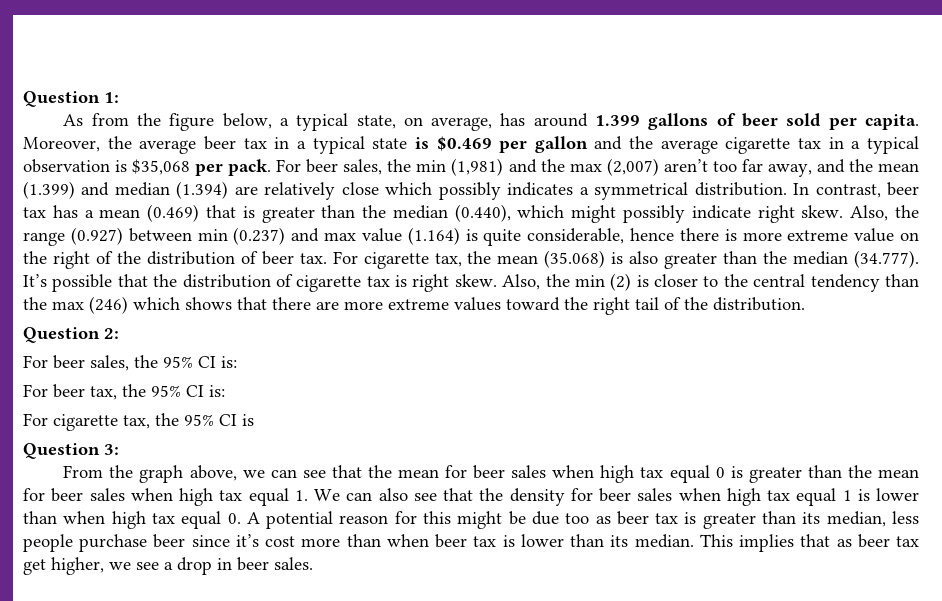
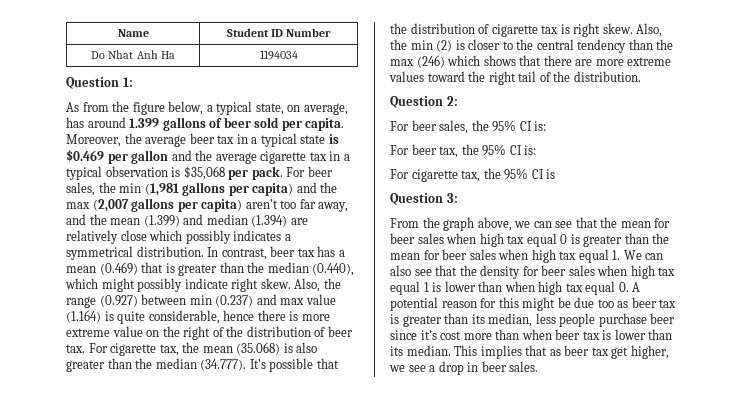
+ Name | Student ID Number
+ Do Nhat Anh Ha | 1194034
- For beer sales, the min (1,981) and the max (2,007) aren’t too far away, and the mean (1.399) and median (1.394) are relatively close which possibly indicates a symmetrical distribution.
+ For beer sales, the min (1,981 gallons per capita) and the max (2,007 gallons per capita) aren’t too far away, and the mean (1.399) and median (1.394) are relatively close which possibly indicates a symmetrical distribution.

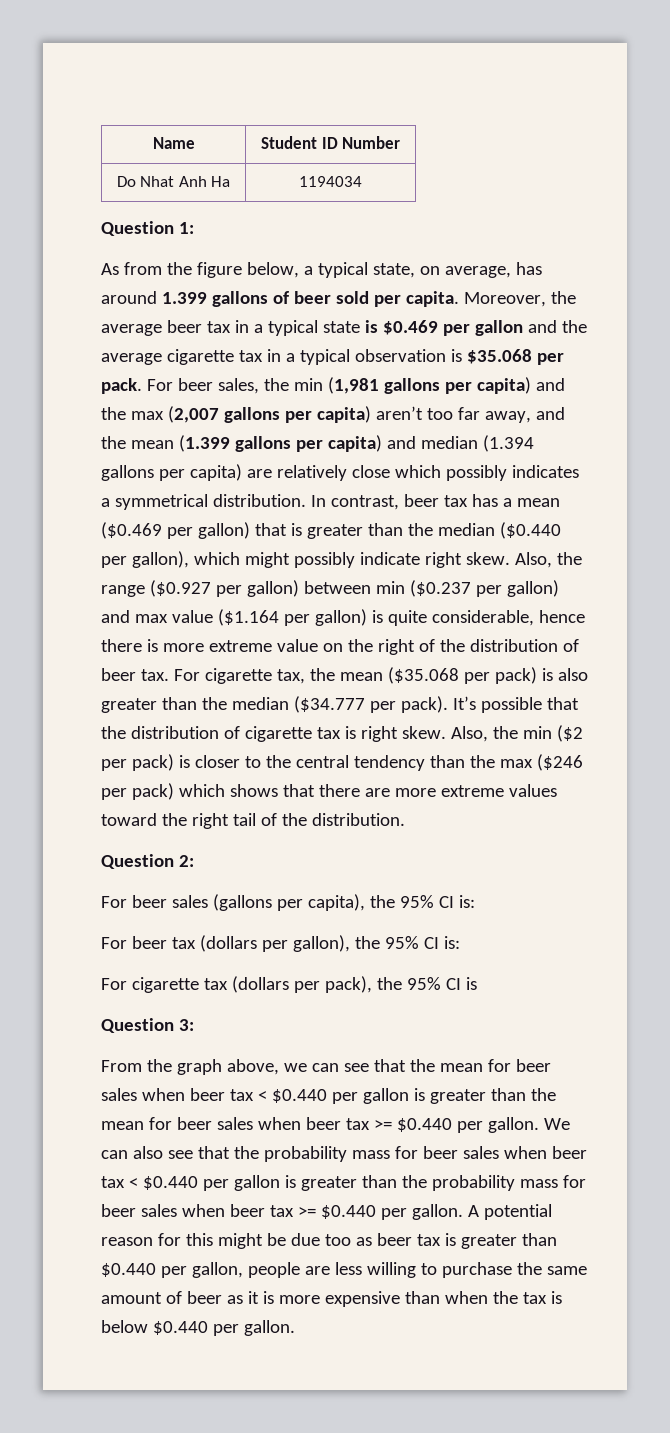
- Moreover, the average beer tax in a typical state is $0.469 per gallon and the average cigarette tax in a typical observation is $35,068 per pack.
+ Moreover, the average beer tax in a typical state is $0.469 per gallon and the average cigarette tax in a typical observation is $35.068 per pack.
- For beer sales, the min (1,981 gallons per capita) and the max (2,007 gallons per capita) aren’t too far away, and the mean (1.399) and median (1.394) are relatively close which possibly indicates a symmetrical distribution.
+ For beer sales, the min (1,981 gallons per capita) and the max (2,007 gallons per capita) aren’t too far away, and the mean (1.399 gallons per capita) and median (1.394 gallons per capita) are relatively close which possibly indicates a symmetrical distribution.
- In contrast, beer tax has a mean (0.469) that is greater than the median (0.440), which might possibly indicate right skew.
+ In contrast, beer tax has a mean ($0.469 per gallon) that is greater than the median ($0.440 per gallon), which might possibly indicate right skew.
- Also, the range (0.927) between min (0.237) and max value (1.164) is quite considerable, hence there is more extreme value on the right of the distribution of beer tax.
+ Also, the range ($0.927 per gallon) between min ($0.237 per gallon) and max value ($1.164 per gallon) is quite considerable, hence there is more extreme value on the right of the distribution of beer tax.
- For cigarette tax, the mean (35.068) is also greater than the median (34.777). It’s possible that the distribution of cigarette tax is right skew.
+ For cigarette tax, the mean ($35.068 per pack) is also greater than the median ($34.777 per pack). It’s possible that the distribution of cigarette tax is right skew.
- Also, the min (2) is closer to the central tendency than the max (246) which shows that there are more extreme values toward the right tail of the distribution.
+ Also, the min ($2 per pack) is closer to the central tendency than the max ($246 per pack) which shows that there are more extreme values toward the right tail of the distribution.
- For beer sales, the 95% CI is:
+ For beer sales (gallons per capita), the 95% CI is:
- For beer tax, the 95% CI is:
+ For beer tax (dollars per gallon), the 95% CI is:
- For cigarette tax, the 95% CI is
+ For cigarette tax (dollars per pack), the 95% CI is
- From the graph above, we can see that the mean for beer sales when high tax equal 0 is greater than the mean for beer sales when high tax equal 1. We can also see that the density for beer sales when high tax equal 1 is lower than when high tax equal 0. A potential reason for this might be due too as beer tax is greater than its median, less people purchase beer since it’s cost more than when beer tax is lower than its median. This implies that as beer tax get higher, we see a drop in beer sales.
+ From the graph above, we can see that the mean for beer sales when beer tax < $0.440 per gallon is greater than the mean for beer sales when beer tax >= $0.440 per gallon. We can also see that the probability mass for beer sales when beer tax < $0.440 per gallon is greater than the probability mass for beer sales when beer tax >= $0.440 per gallon. A potential reason for this might be due too as beer tax is greater than $0.440 per gallon, people are less willing to purchase the same amount of beer as it is more expensive than when the tax is below $0.440 per gallon.

